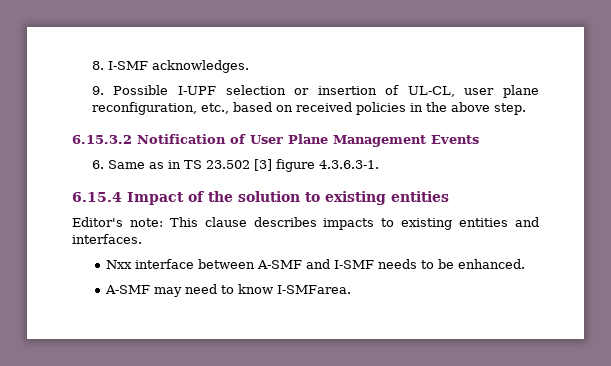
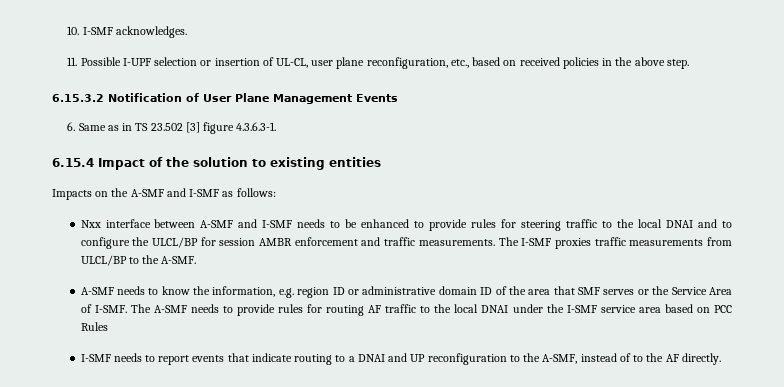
- 8. I-SMF acknowledges.
+ 10. I-SMF acknowledges.
- 9. Possible I-UPF selection or insertion of UL-CL, user plane reconfiguration, etc., based on received policies in the above step.
+ 11. Possible I-UPF selection or insertion of UL-CL, user plane reconfiguration, etc., based on received policies in the above step.
- Editor's note: This clause describes impacts to existing entities and interfaces.
+ Impacts on the A-SMF and I-SMF as follows:
- Nxx interface between A-SMF and I-SMF needs to be enhanced.
- A-SMF may need to know I-SMFarea.
+ Nxx interface between A-SMF and I-SMF needs to be enhanced to provide rules for steering traffic to the local DNAI and to configure the ULCL/BP for session AMBR enforcement and traffic measurements. The I-SMF proxies traffic measurements from ULCL/BP to the A-SMF.
+ A-SMF needs to know the information, e.g. region ID or administrative domain ID of the area that SMF serves or the Service Area of I-SMF. The A-SMF needs to provide rules for routing AF traffic to the local DNAI under the I-SMF service area based on PCC Rules
+ I-SMF needs to report events that indicate routing to a DNAI and UP reconfiguration to the A-SMF, instead of to the AF directly.

